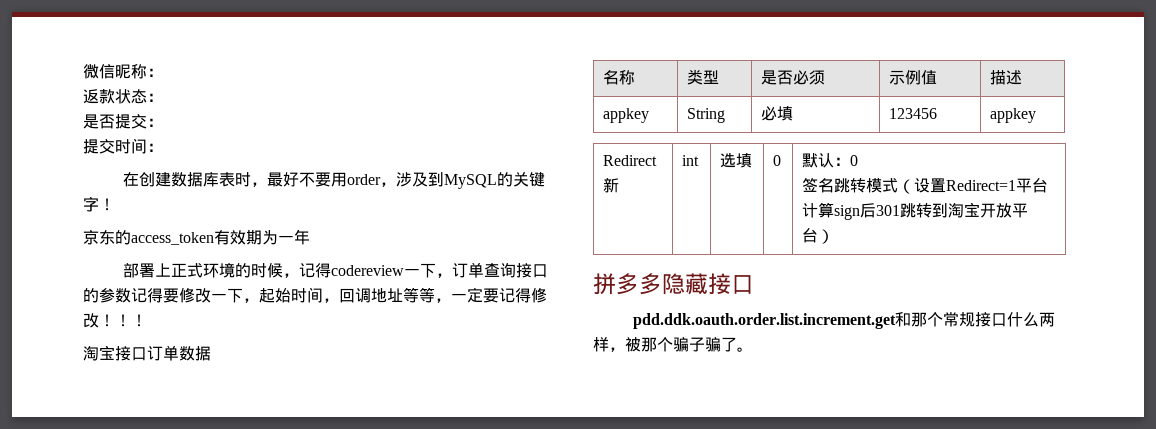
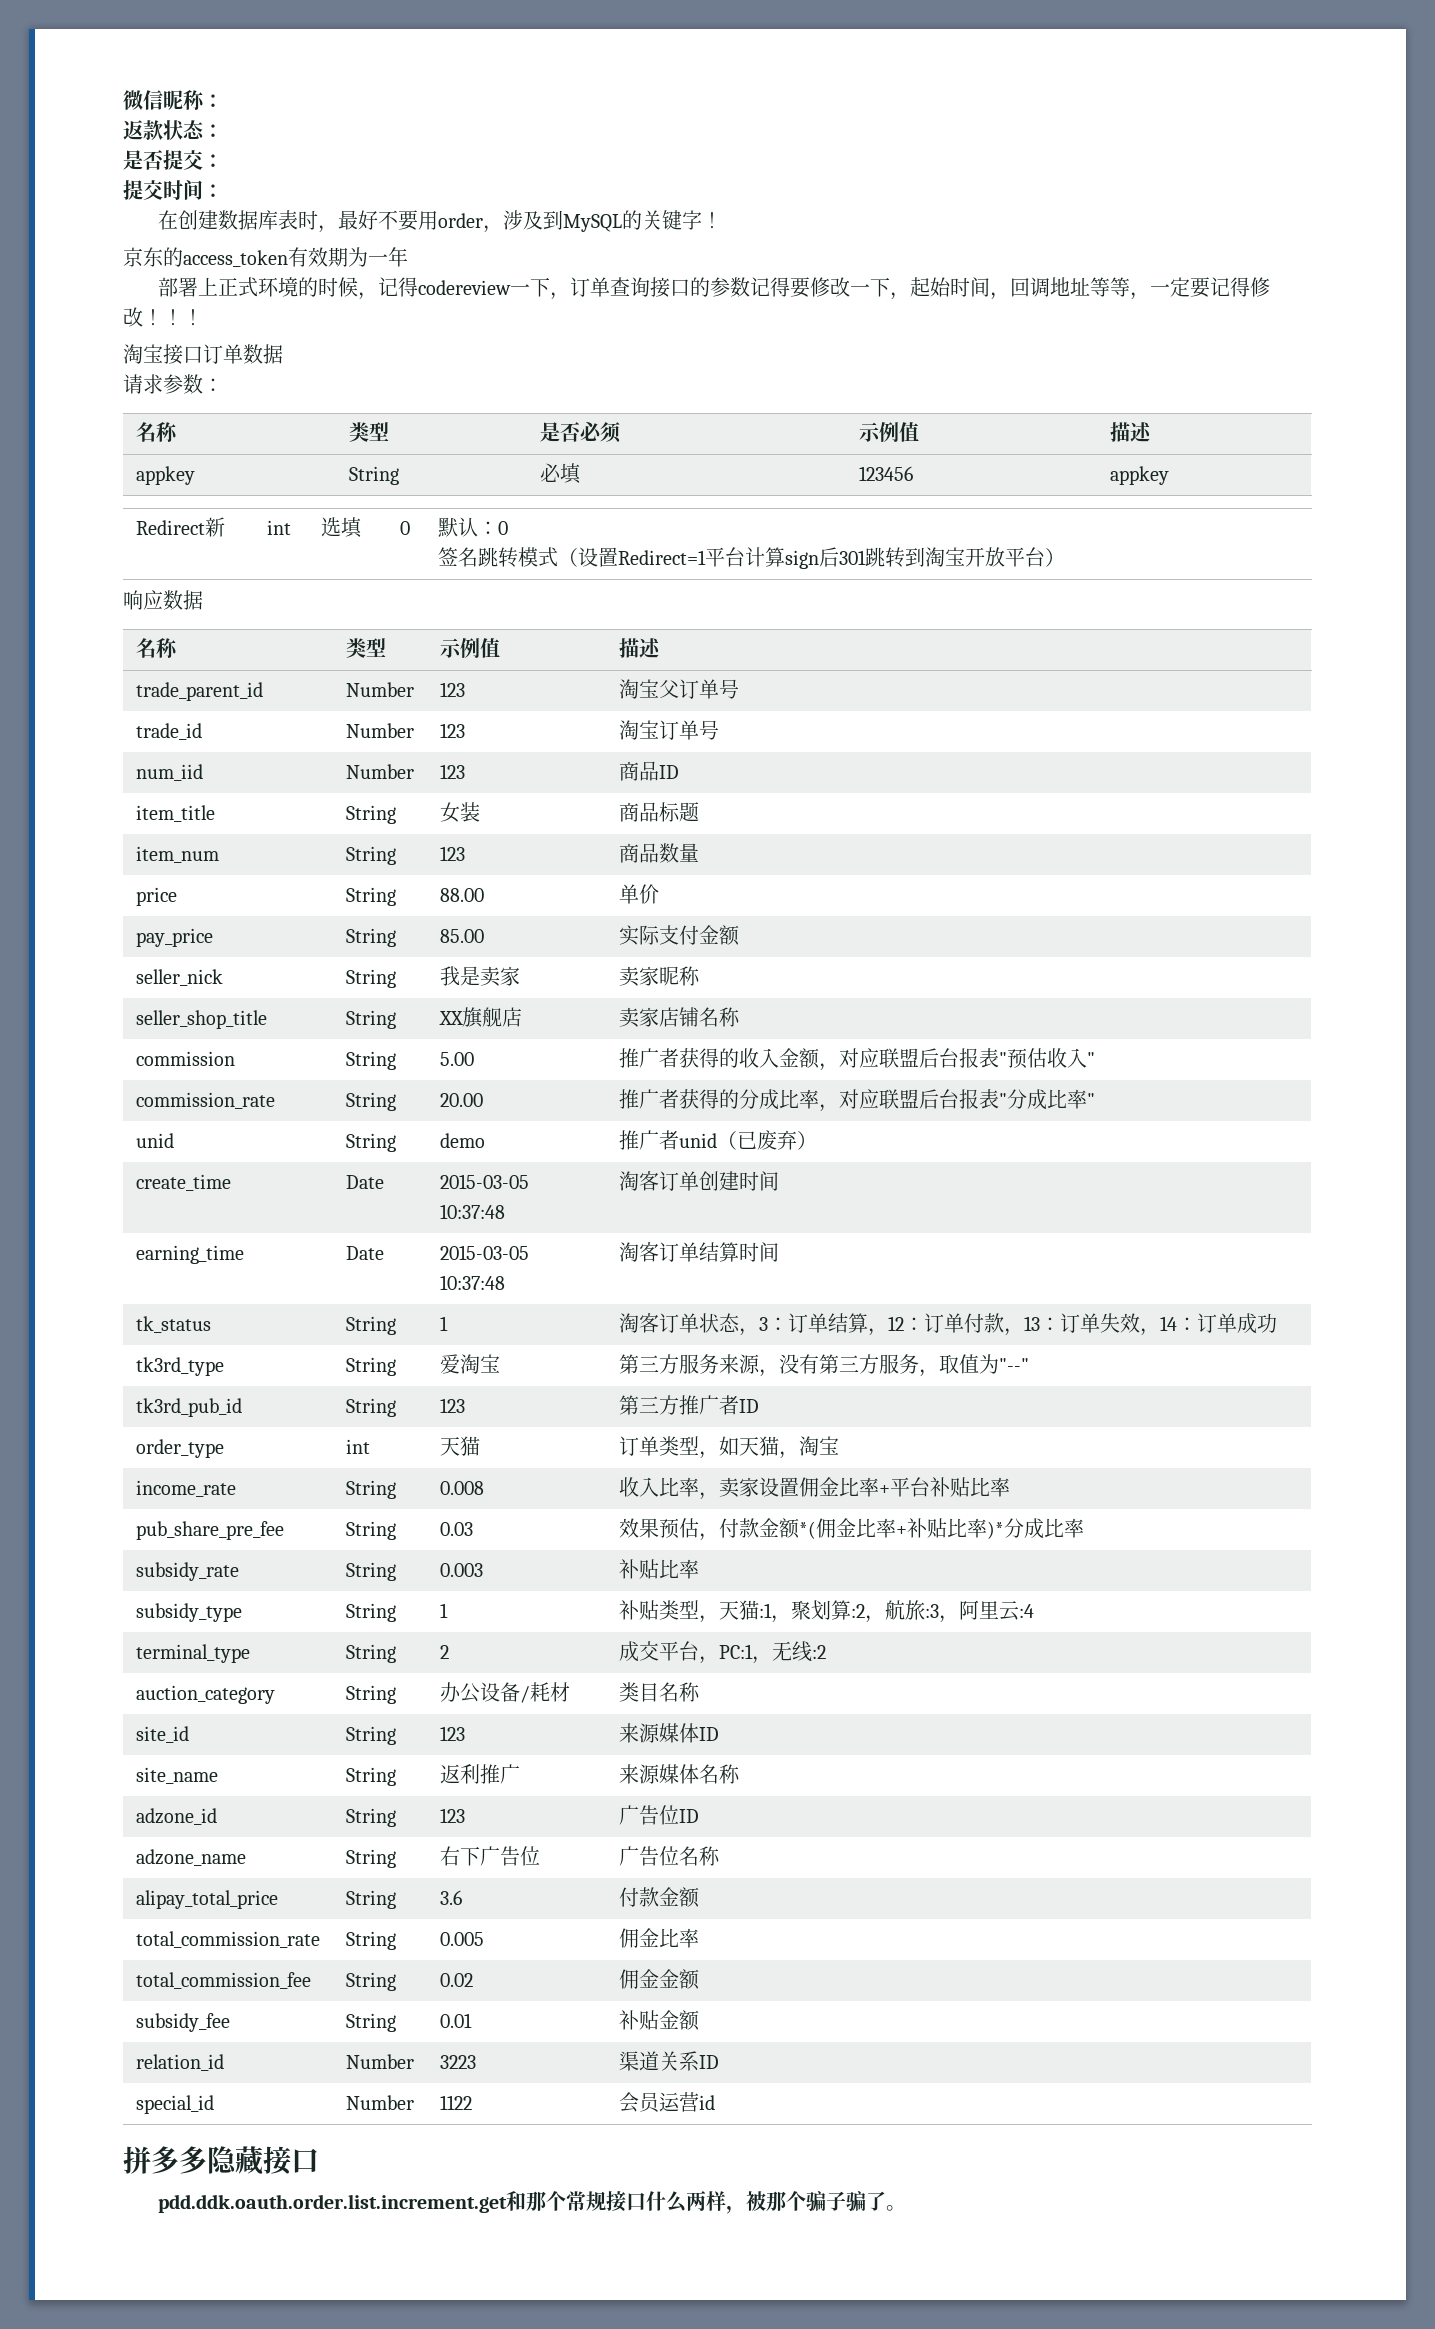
+ 请求参数：
+ 响应数据
+ 名称 | 类型 | 示例值 | 描述
+ trade_parent_id | Number | 123 | 淘宝父订单号
+ trade_id | Number | 123 | 淘宝订单号
+ num_iid | Number | 123 | 商品ID
+ item_title | String | 女装 | 商品标题
+ item_num | String | 123 | 商品数量
+ price | String | 88.00 | 单价
+ pay_price | String | 85.00 | 实际支付金额
+ seller_nick | String | 我是卖家 | 卖家昵称
+ seller_shop_title | String | XX旗舰店 | 卖家店铺名称
+ commission | String | 5.00 | 推广者获得的收入金额，对应联盟后台报表"预估收入"
+ commission_rate | String | 20.00 | 推广者获得的分成比率，对应联盟后台报表"分成比率"
+ unid | String | demo | 推广者unid（已废弃）
+ create_time | Date | 2015-03-05 10:37:48 | 淘客订单创建时间
+ earning_time | Date | 2015-03-05 10:37:48 | 淘客订单结算时间
+ tk_status | String | 1 | 淘客订单状态，3：订单结算，12：订单付款，13：订单失效，14：订单成功
+ tk3rd_type | String | 爱淘宝 | 第三方服务来源，没有第三方服务，取值为"--"
+ tk3rd_pub_id | String | 123 | 第三方推广者ID
+ order_type | int | 天猫 | 订单类型，如天猫，淘宝
+ income_rate | String | 0.008 | 收入比率，卖家设置佣金比率+平台补贴比率
+ pub_share_pre_fee | String | 0.03 | 效果预估，付款金额*(佣金比率+补贴比率)*分成比率
+ subsidy_rate | String | 0.003 | 补贴比率
+ subsidy_type | String | 1 | 补贴类型，天猫:1，聚划算:2，航旅:3，阿里云:4
+ terminal_type | String | 2 | 成交平台，PC:1，无线:2
+ auction_category | String | 办公设备/耗材 | 类目名称
+ site_id | String | 123 | 来源媒体ID
+ site_name | String | 返利推广 | 来源媒体名称
+ adzone_id | String | 123 | 广告位ID
+ adzone_name | String | 右下广告位 | 广告位名称
+ alipay_total_price | String | 3.6 | 付款金额
+ total_commission_rate | String | 0.005 | 佣金比率
+ total_commission_fee | String | 0.02 | 佣金金额
+ subsidy_fee | String | 0.01 | 补贴金额
+ relation_id | Number | 3223 | 渠道关系ID
+ special_id | Number | 1122 | 会员运营id

